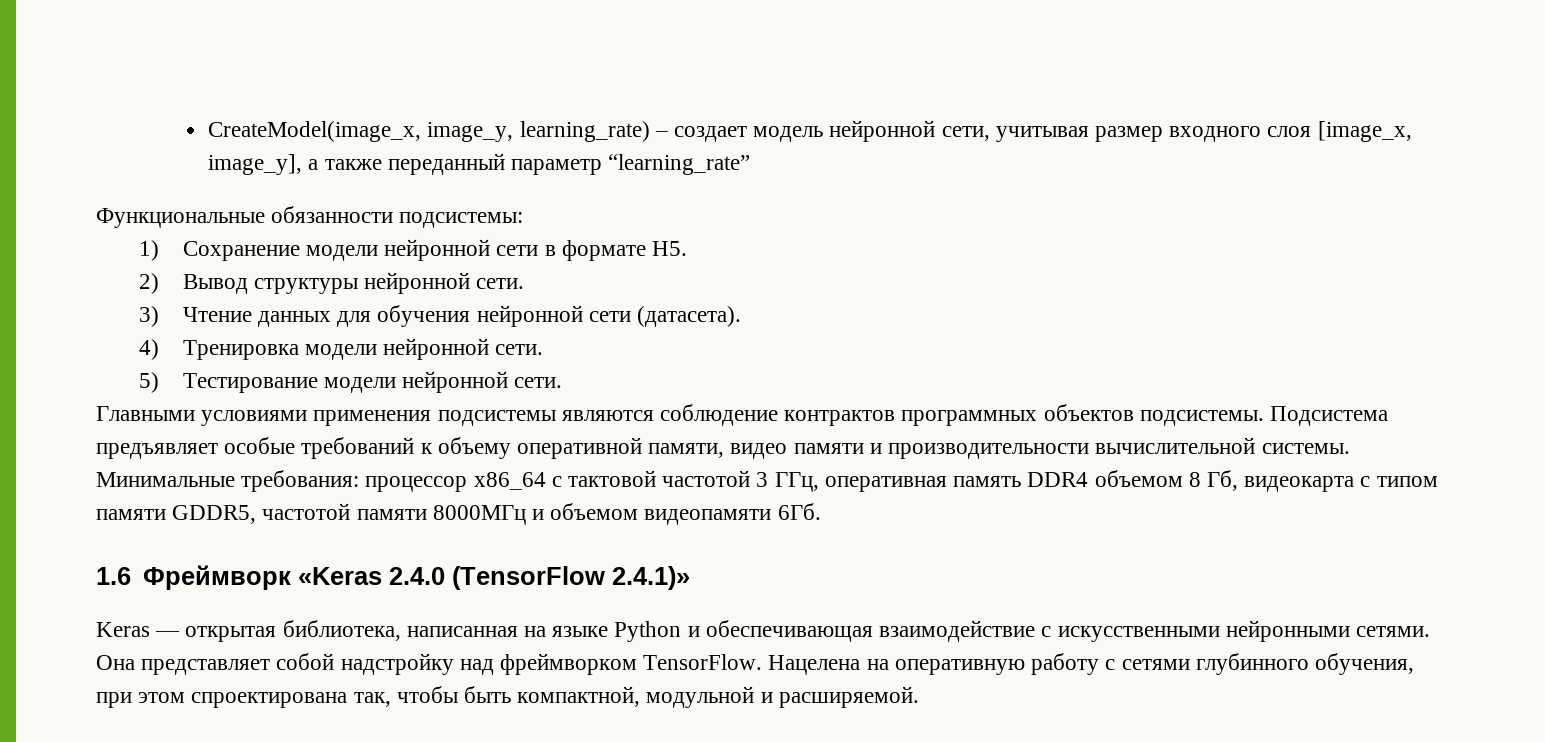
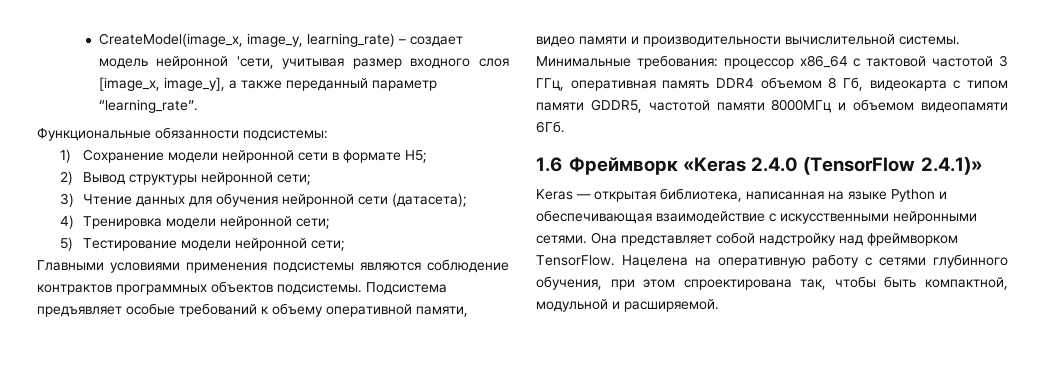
- CreateModel(image_x, image_y, learning_rate) – создает модель нейронной сети, учитывая размер входного слоя [image_x, image_y], а также переданный параметр “learning_rate”
+ CreateModel(image_x, image_y, learning_rate) – создает модель нейронной 'сети, учитывая размер входного слоя [image_x, image_y], а также переданный параметр “learning_rate”.
- 1) Сохранение модели нейронной сети в формате H5.
+ 1) Сохранение модели нейронной сети в формате H5;
- 2) Вывод структуры нейронной сети.
+ 2) Вывод структуры нейронной сети;
- 3) Чтение данных для обучения нейронной сети (датасета).
+ 3) Чтение данных для обучения нейронной сети (датасета);
- 4) Тренировка модели нейронной сети.
+ 4) Тренировка модели нейронной сети;
- 5) Тестирование модели нейронной сети.
+ 5) Тестирование модели нейронной сети;

